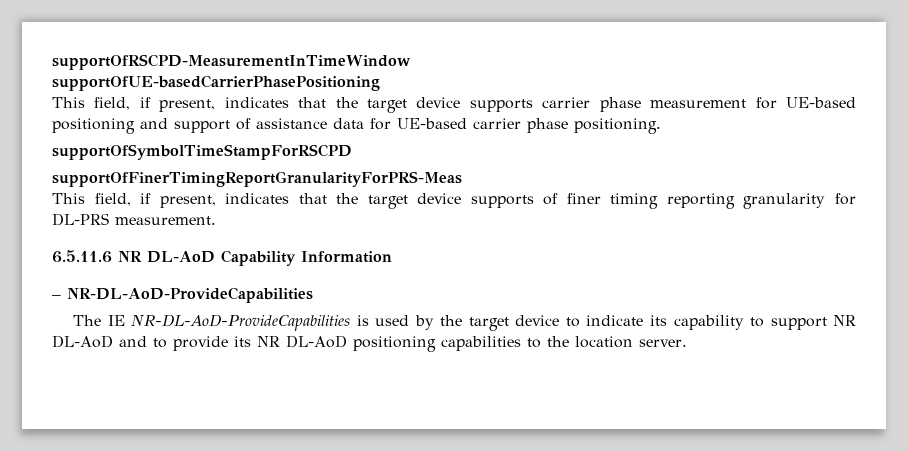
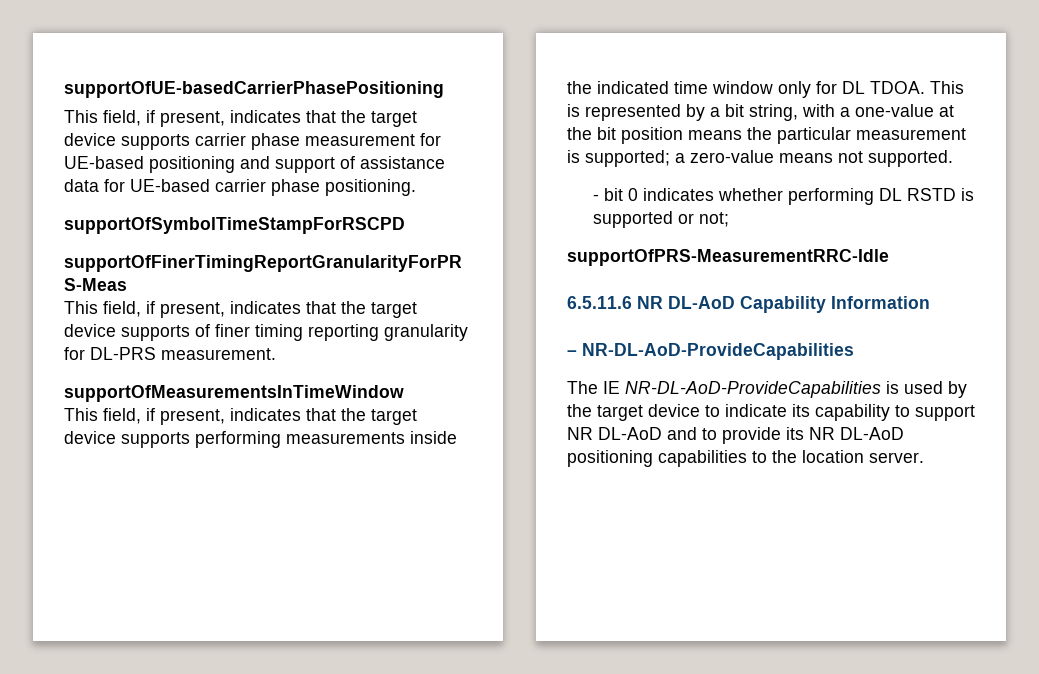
- supportOfRSCPD-MeasurementInTimeWindow
+ supportOfMeasurementsInTimeWindow
+ This field, if present, indicates that the target device supports performing measurements inside the indicated time window only for DL TDOA. This is represented by a bit string, with a one-value at the bit position means the particular measurement is supported; a zero-value means not supported.
+ - bit 0 indicates whether performing DL RSTD is supported or not;
+ supportOfPRS-MeasurementRRC-Idle

